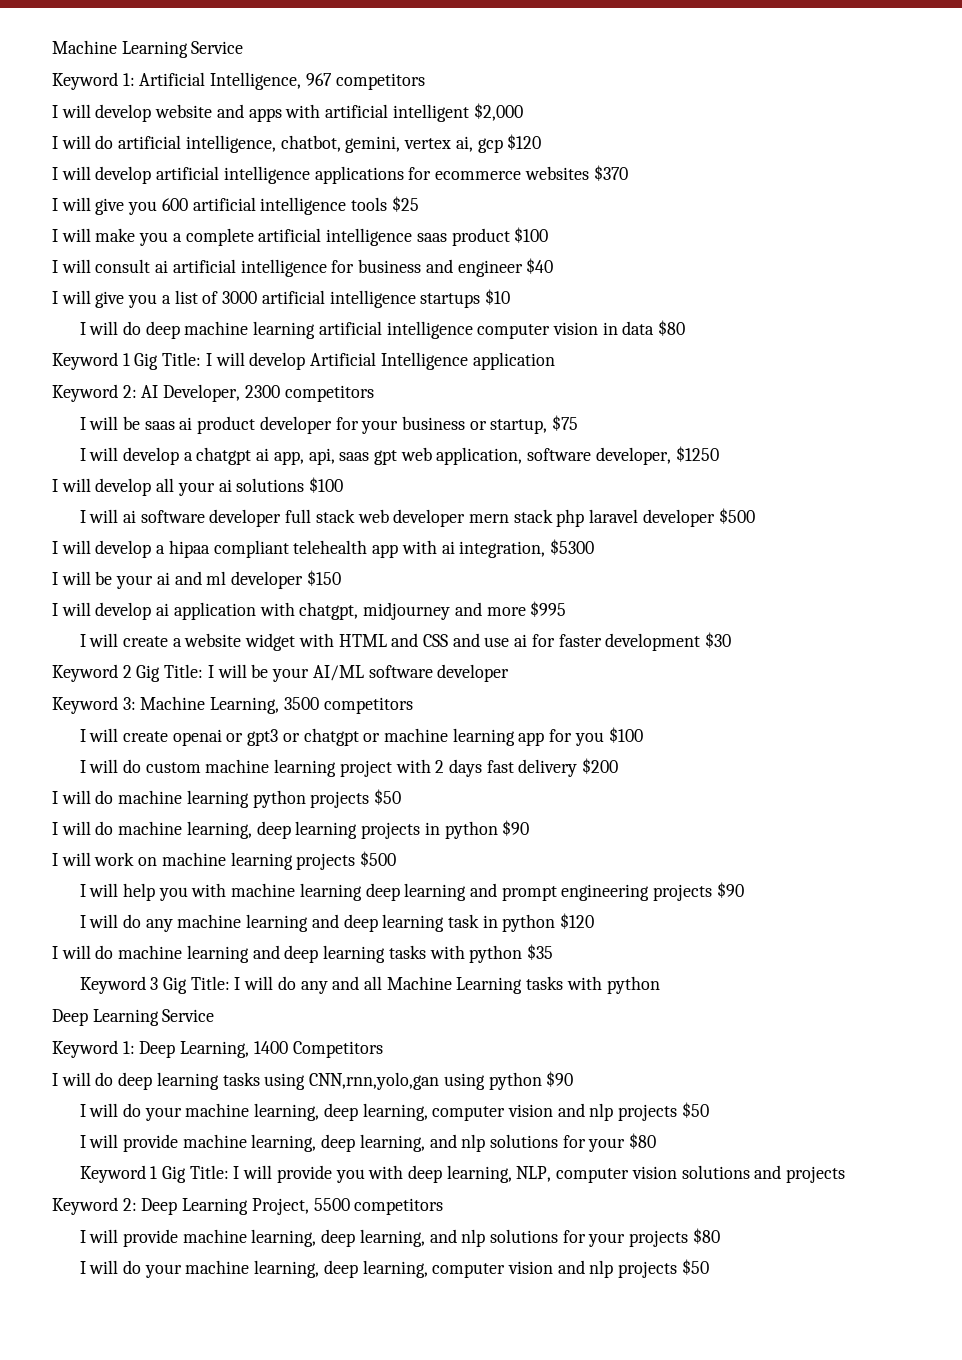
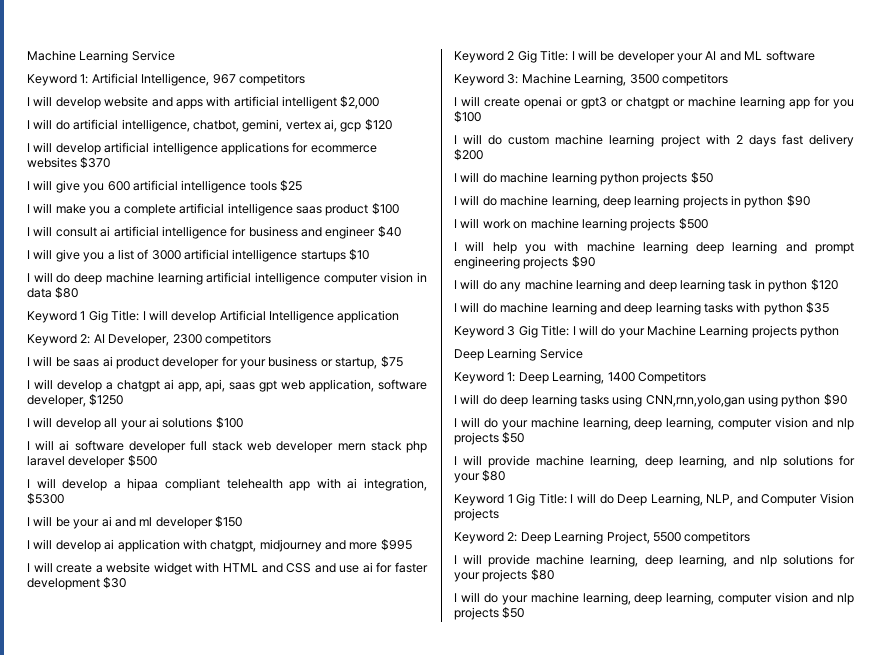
- Keyword 2 Gig Title: I will be your AI/ML software developer
+ Keyword 2 Gig Title: I will be developer your AI and ML software
- Keyword 3 Gig Title: I will do any and all Machine Learning tasks with python
+ Keyword 3 Gig Title: I will do your Machine Learning projects python
- Keyword 1 Gig Title: I will provide you with deep learning, NLP, computer vision solutions and projects
+ Keyword 1 Gig Title: I will do Deep Learning, NLP, and Computer Vision projects

